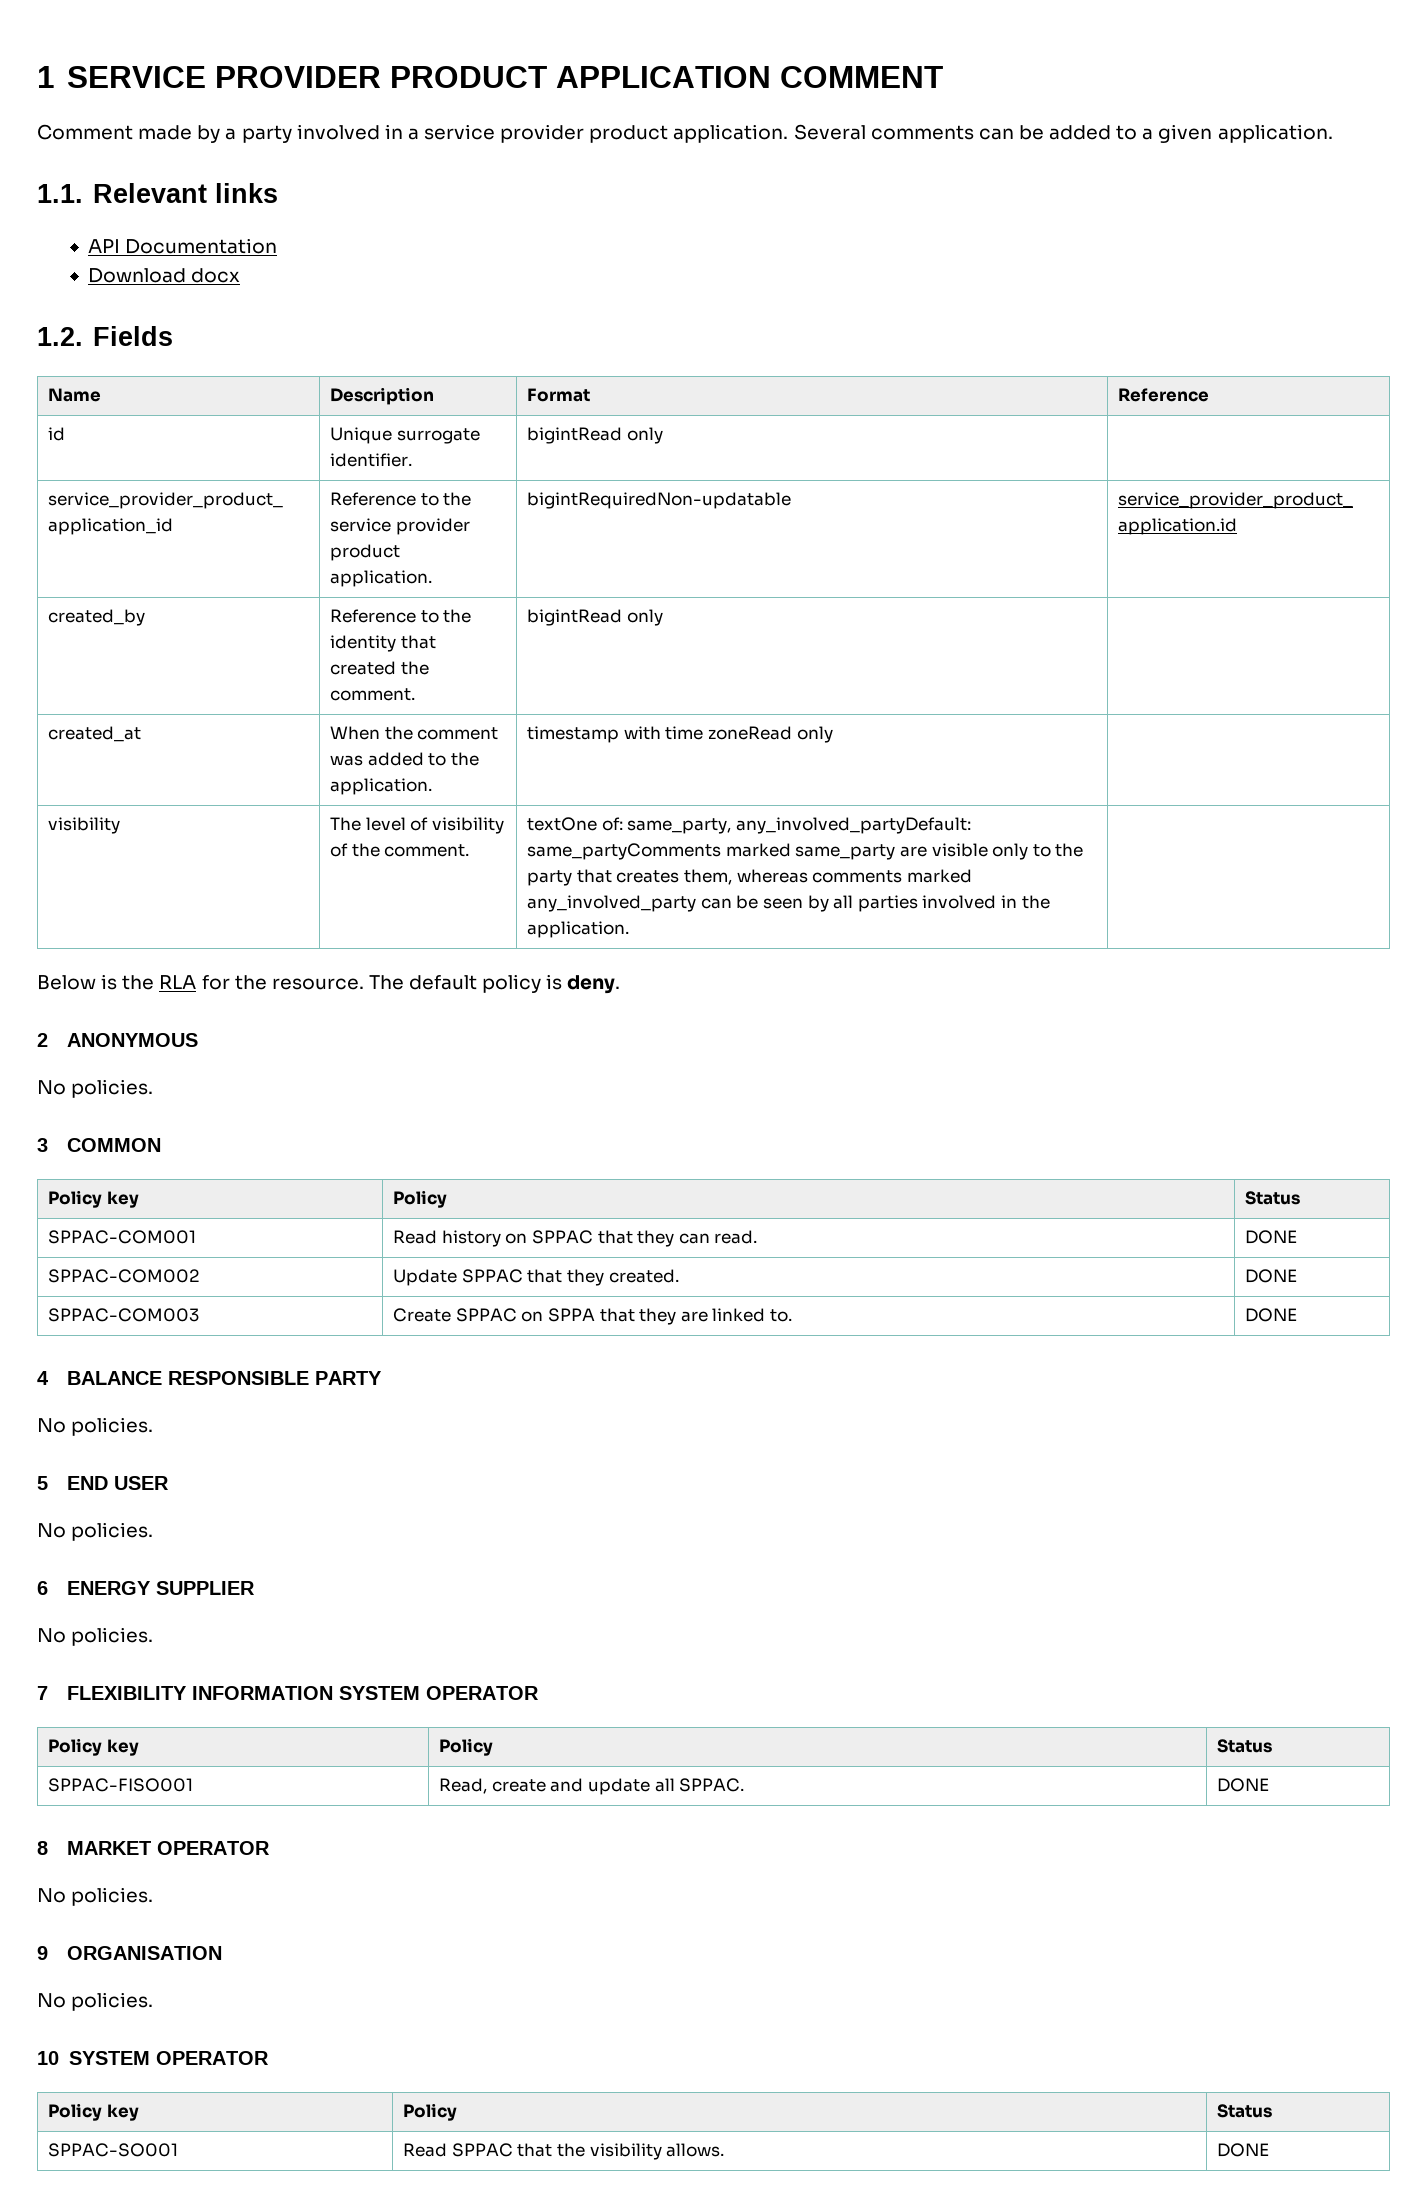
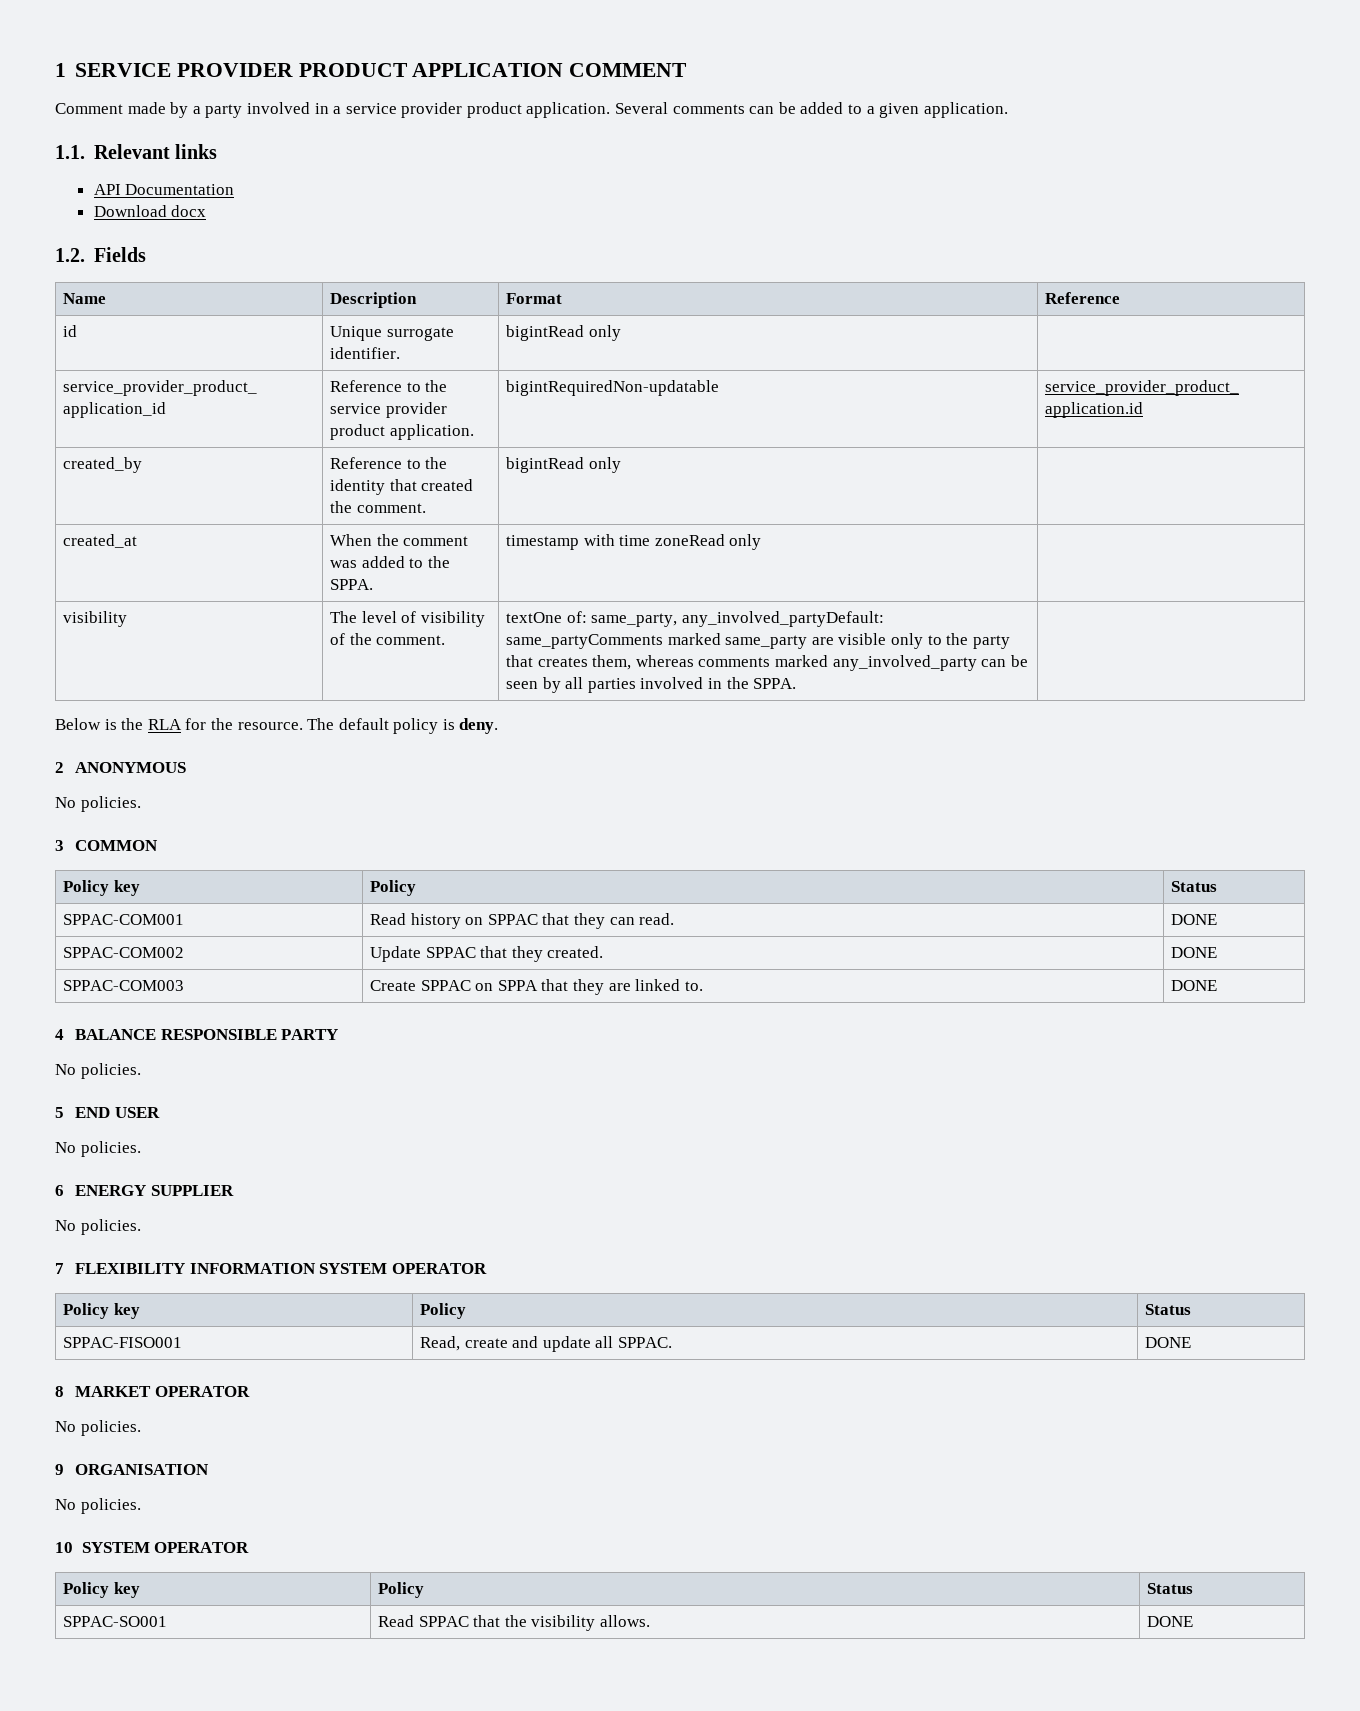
- created_at | When the comment was added to the application. | timestamp with time zoneRead only |
+ created_at | When the comment was added to the SPPA. | timestamp with time zoneRead only |
- visibility | The level of visibility of the comment. | textOne of: same_party, any_involved_partyDefault: same_partyComments marked same_party are visible only to the party that creates them, whereas comments marked any_involved_party can be seen by all parties involved in the application. |
+ visibility | The level of visibility of the comment. | textOne of: same_party, any_involved_partyDefault: same_partyComments marked same_party are visible only to the party that creates them, whereas comments marked any_involved_party can be seen by all parties involved in the SPPA. |

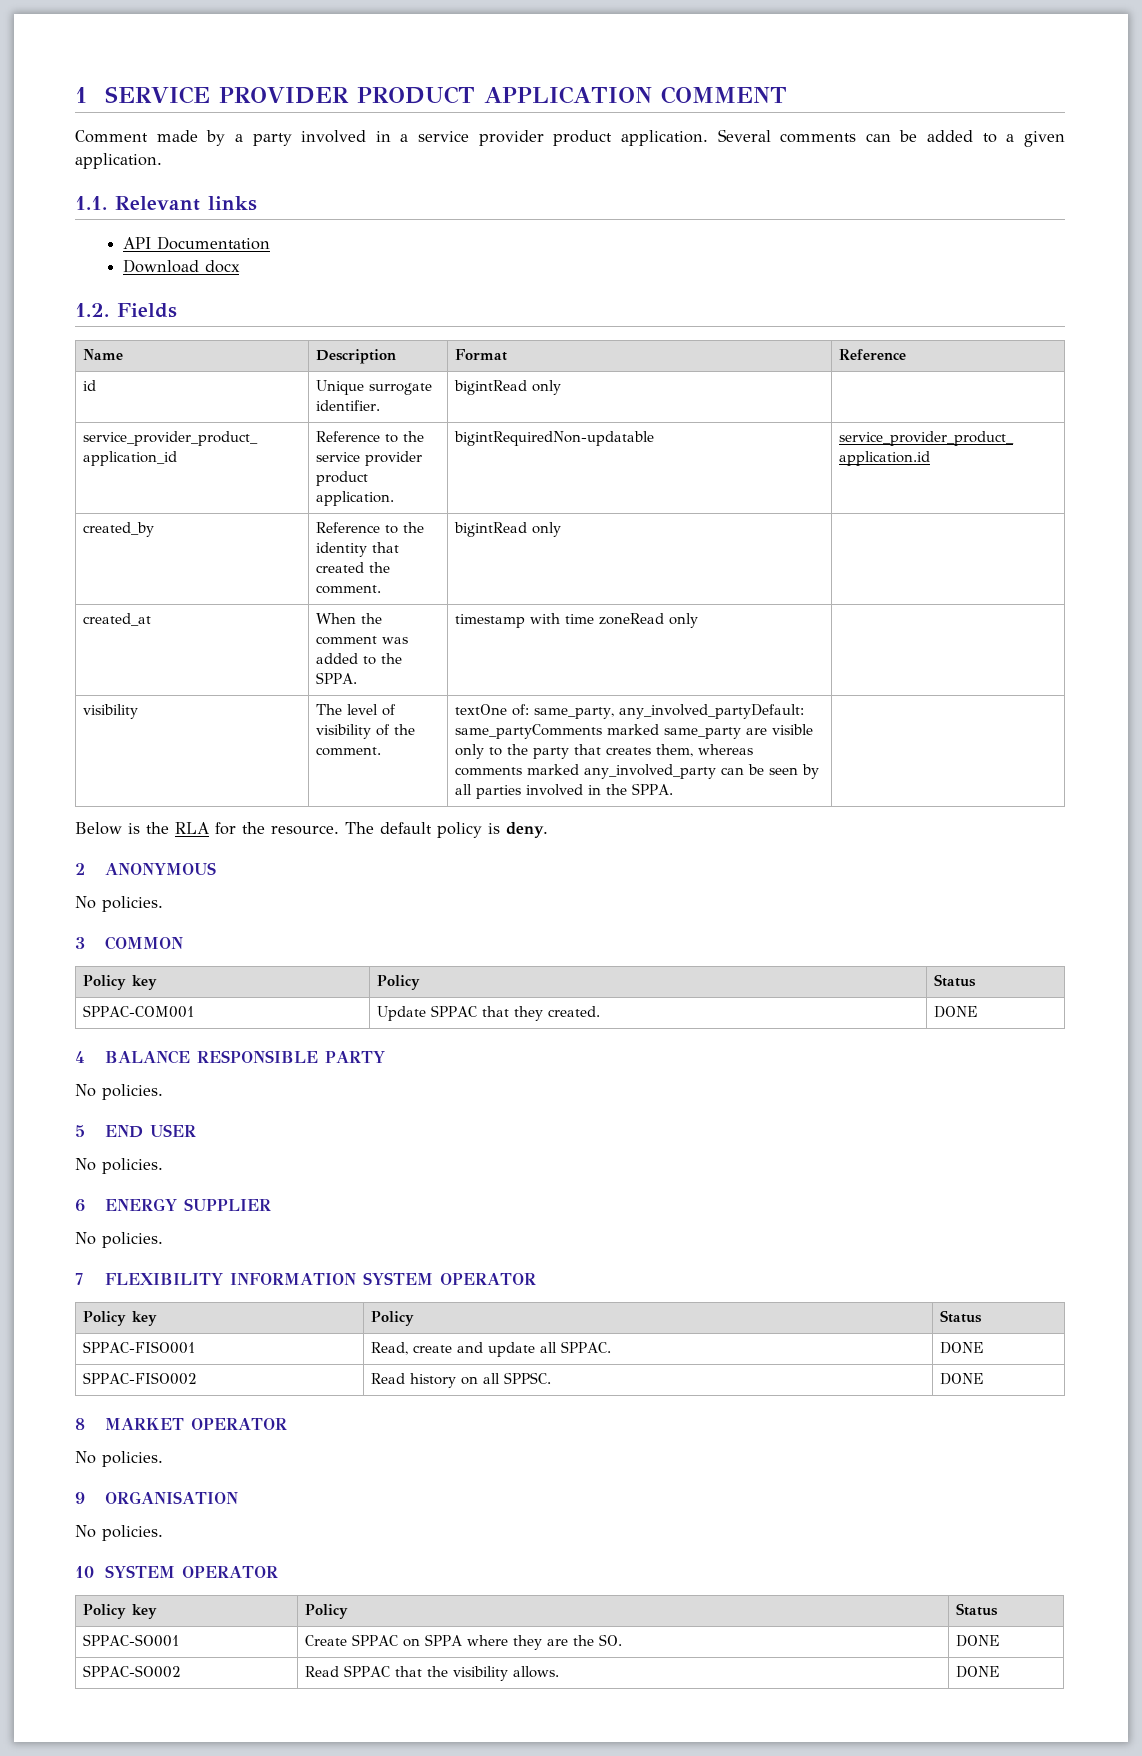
- SPPAC-COM001 | Read history on SPPAC that they can read. | DONE
- SPPAC-COM002 | Update SPPAC that they created. | DONE
+ SPPAC-COM001 | Update SPPAC that they created. | DONE
- SPPAC-COM003 | Create SPPAC on SPPA that they are linked to. | DONE
+ SPPAC-FISO002 | Read history on all SPPSC. | DONE
- SPPAC-SO001 | Read SPPAC that the visibility allows. | DONE
+ SPPAC-SO001 | Create SPPAC on SPPA where they are the SO. | DONE
+ SPPAC-SO002 | Read SPPAC that the visibility allows. | DONE

